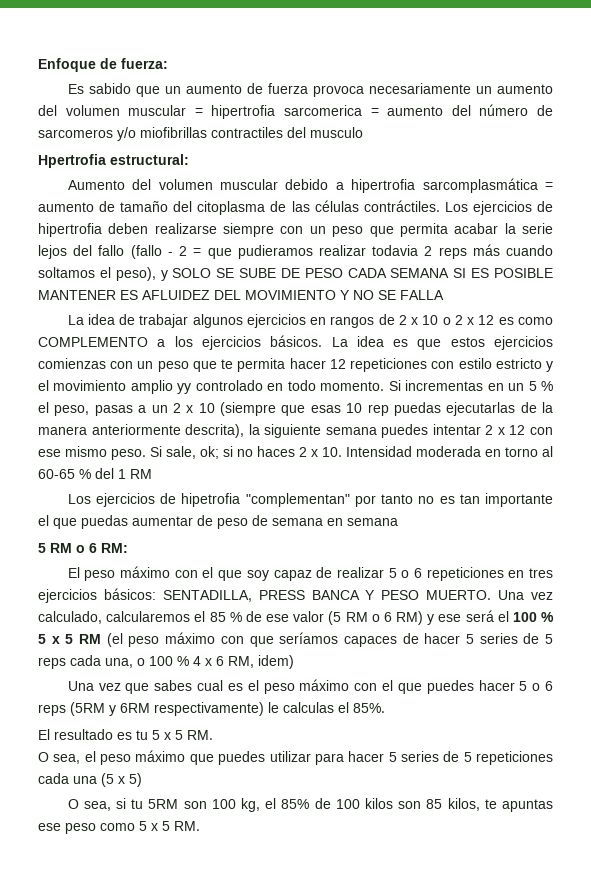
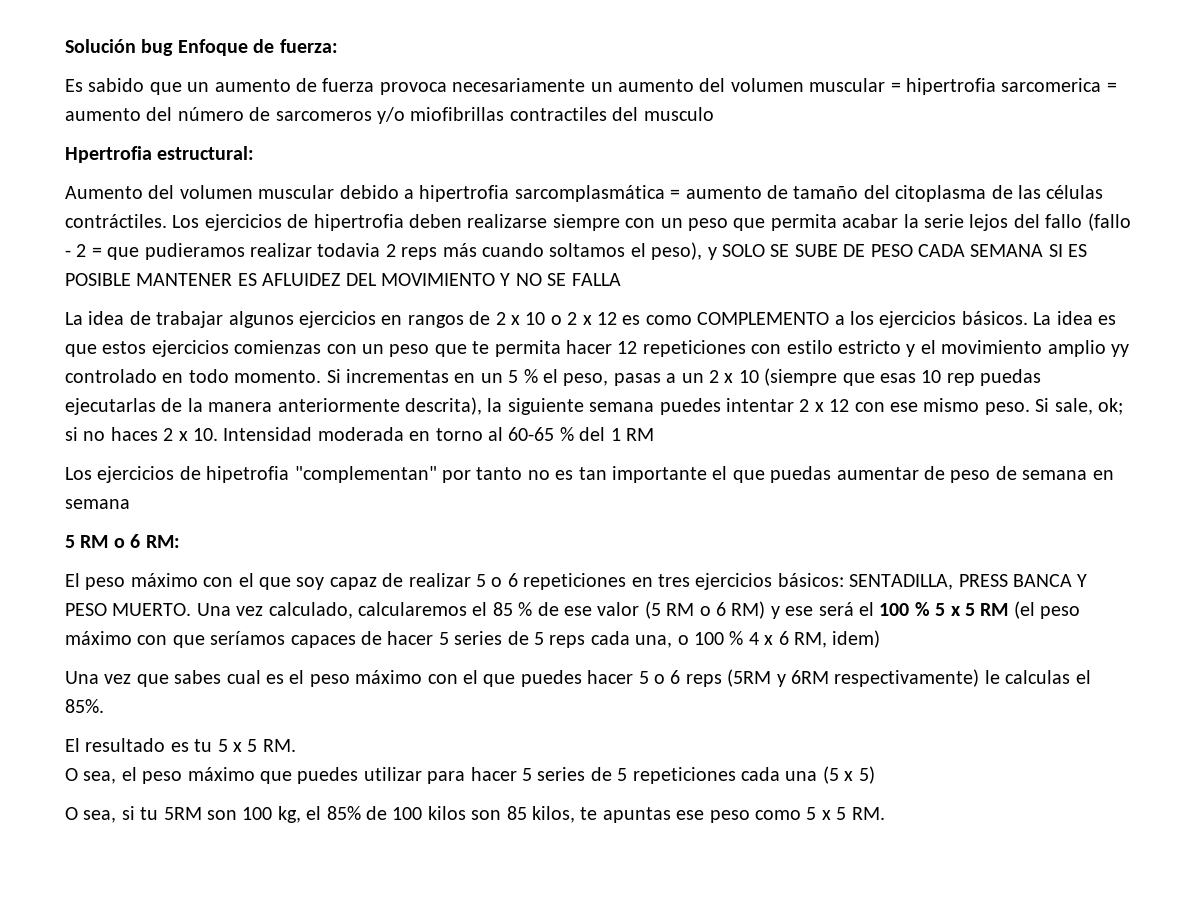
- Enfoque de fuerza:
+ Solución bug Enfoque de fuerza:

